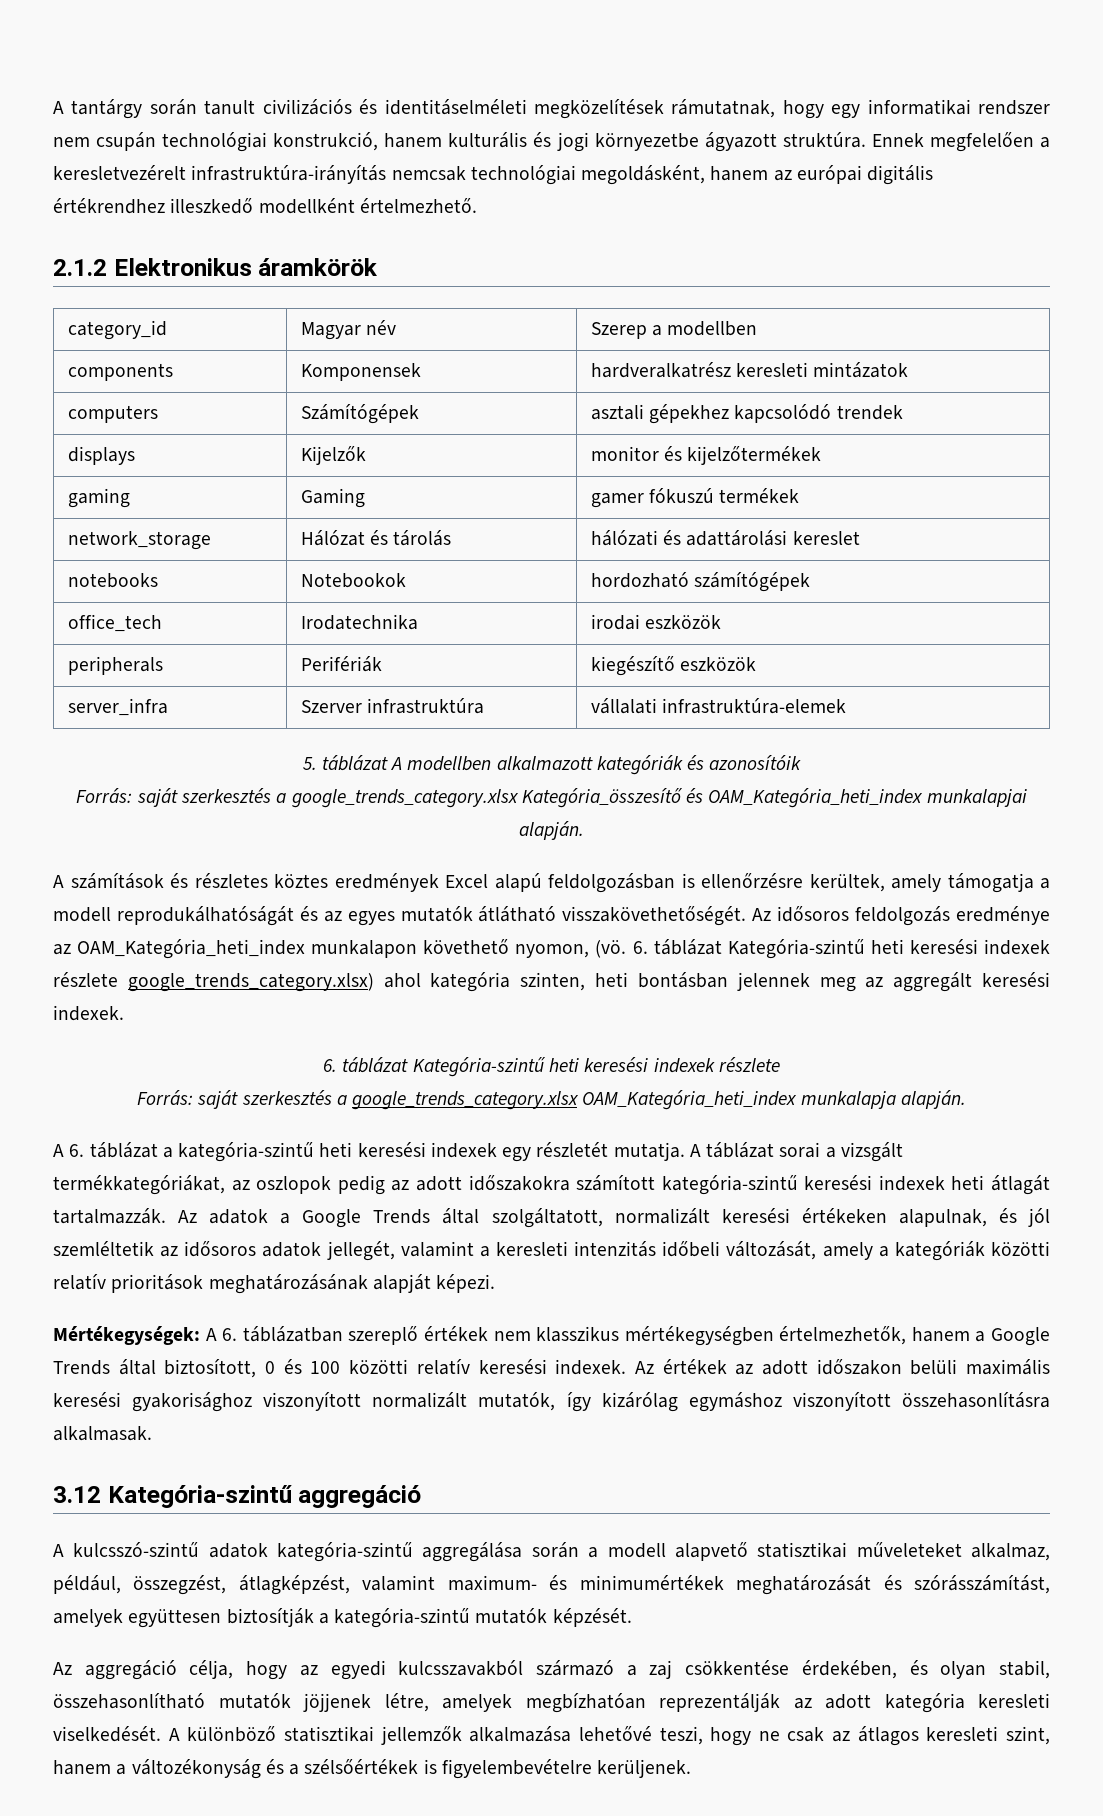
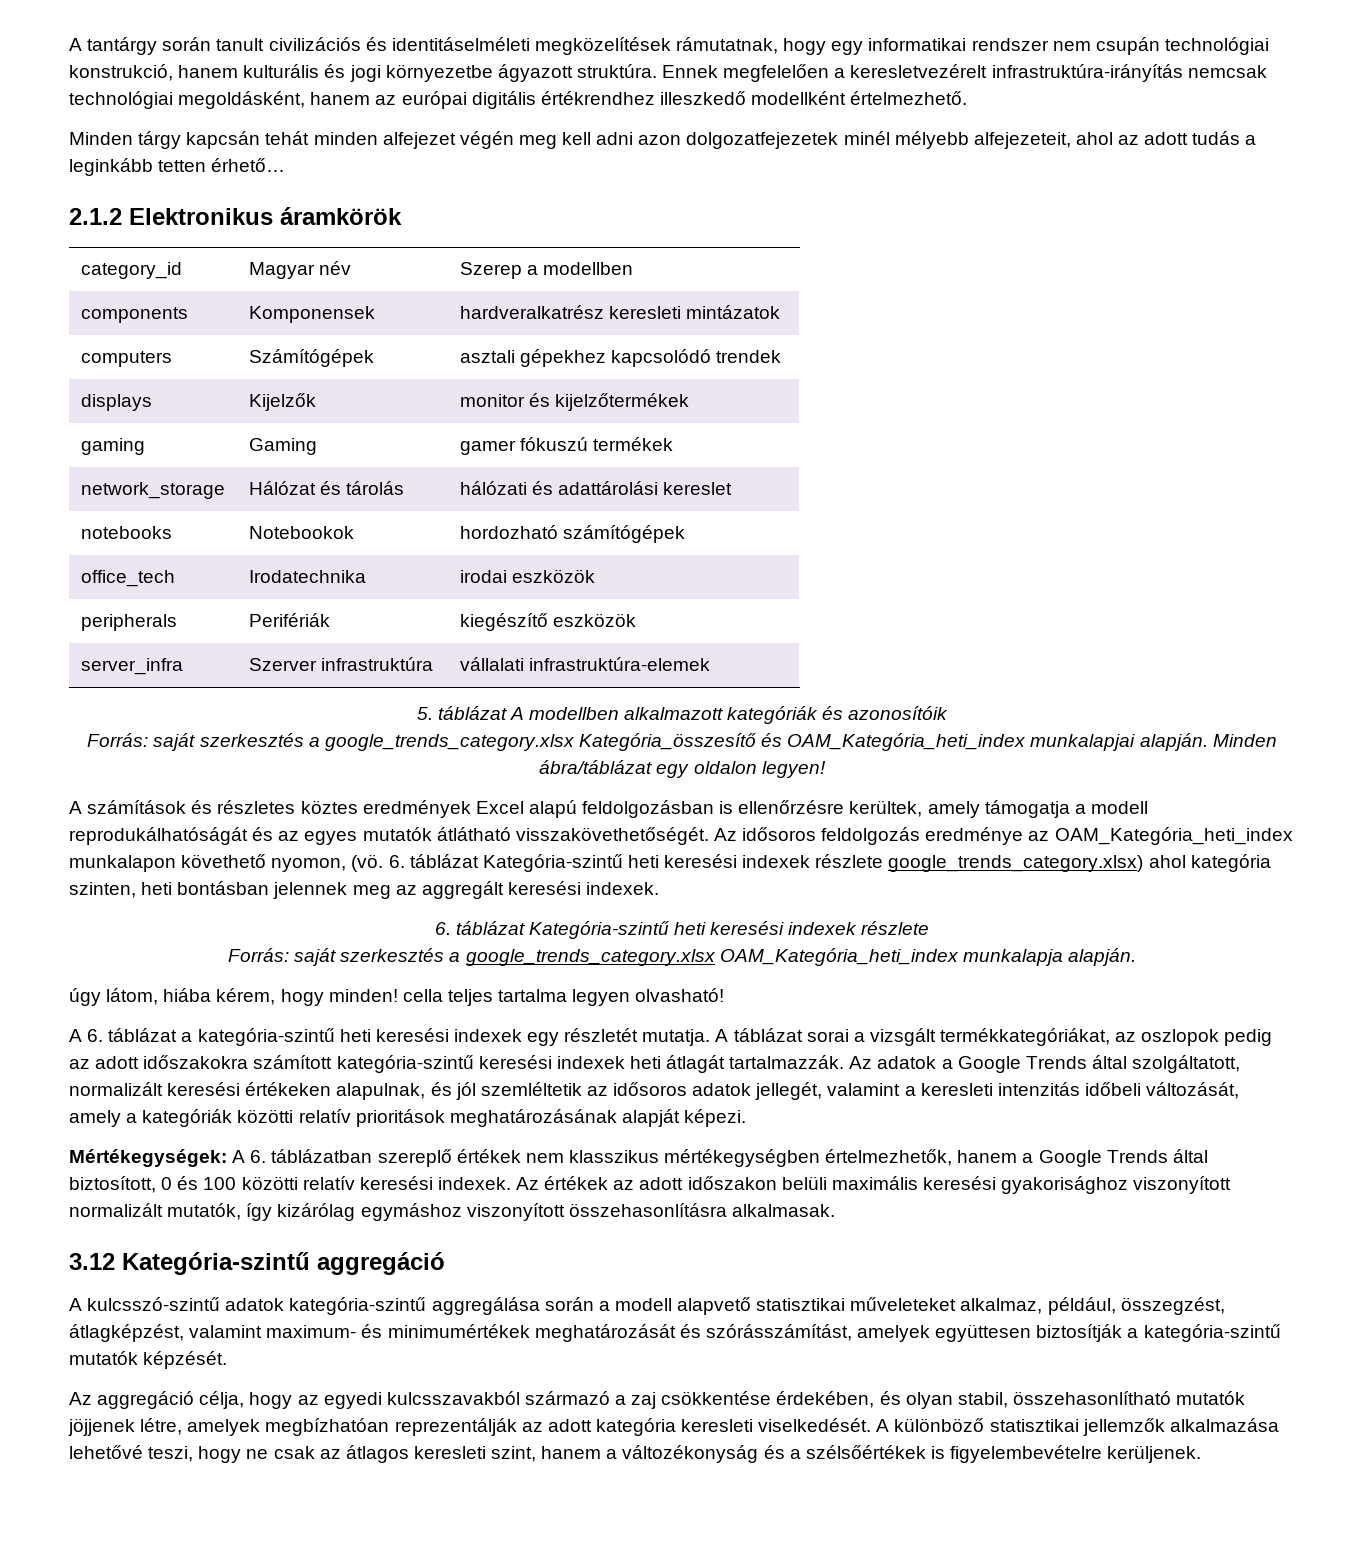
+ Minden tárgy kapcsán tehát minden alfejezet végén meg kell adni azon dolgozatfejezetek minél mélyebb alfejezeteit, ahol az adott tudás a leginkább tetten érhető…
+ Minden ábra/táblázat egy oldalon legyen!
+ úgy látom, hiába kérem, hogy minden! cella teljes tartalma legyen olvasható!

